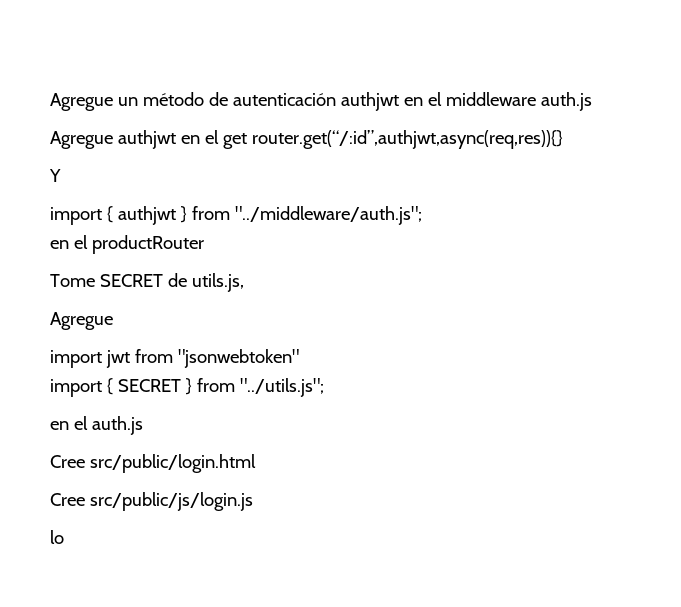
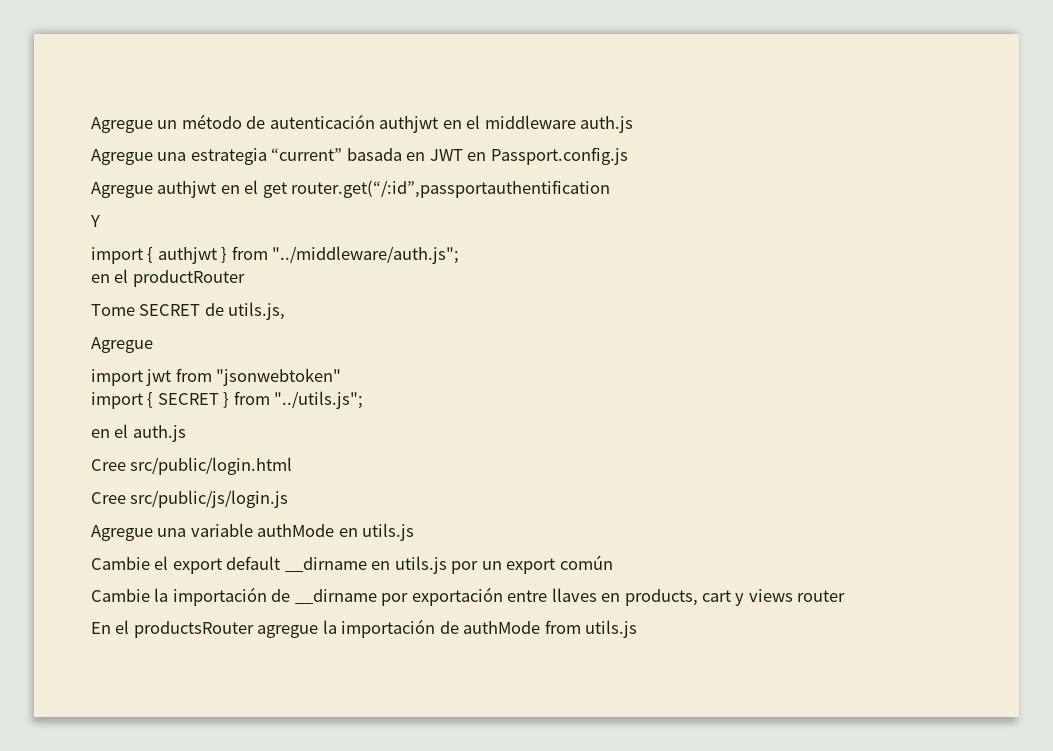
+ Agregue una estrategia “current” basada en JWT en Passport.config.js
- Agregue authjwt en el get router.get(“/:id”,authjwt,async(req,res)){}
+ Agregue authjwt en el get router.get(“/:id”,passportauthentification
- lo
+ Agregue una variable authMode en utils.js
+ Cambie el export default __dirname en utils.js por un export común
+ Cambie la importación de __dirname por exportación entre llaves en products, cart y views router
+ En el productsRouter agregue la importación de authMode from utils.js

